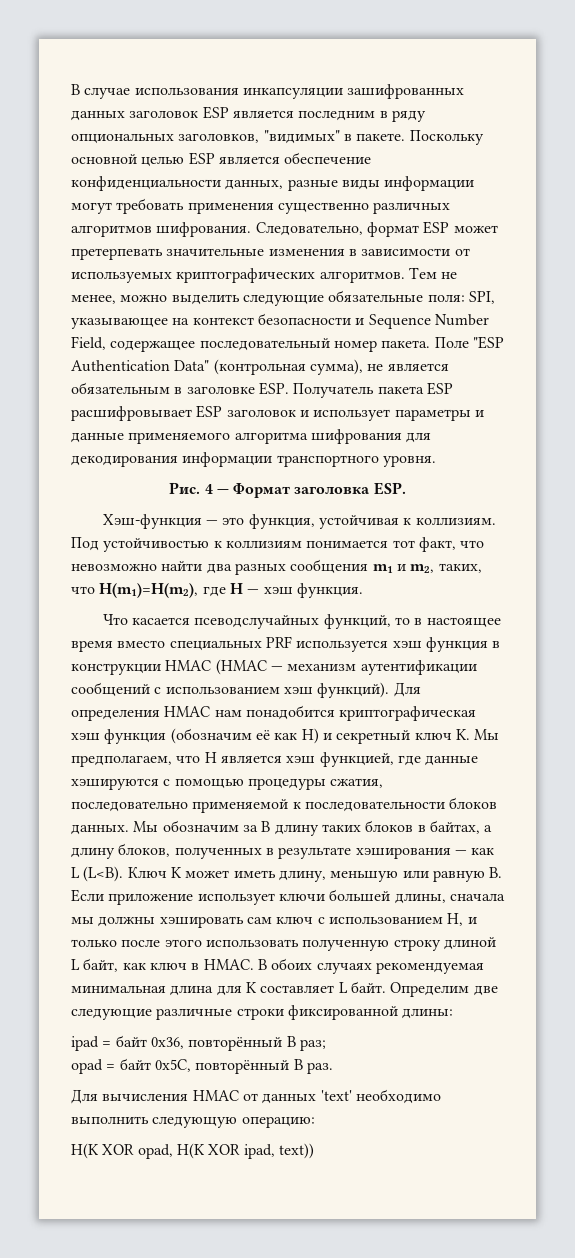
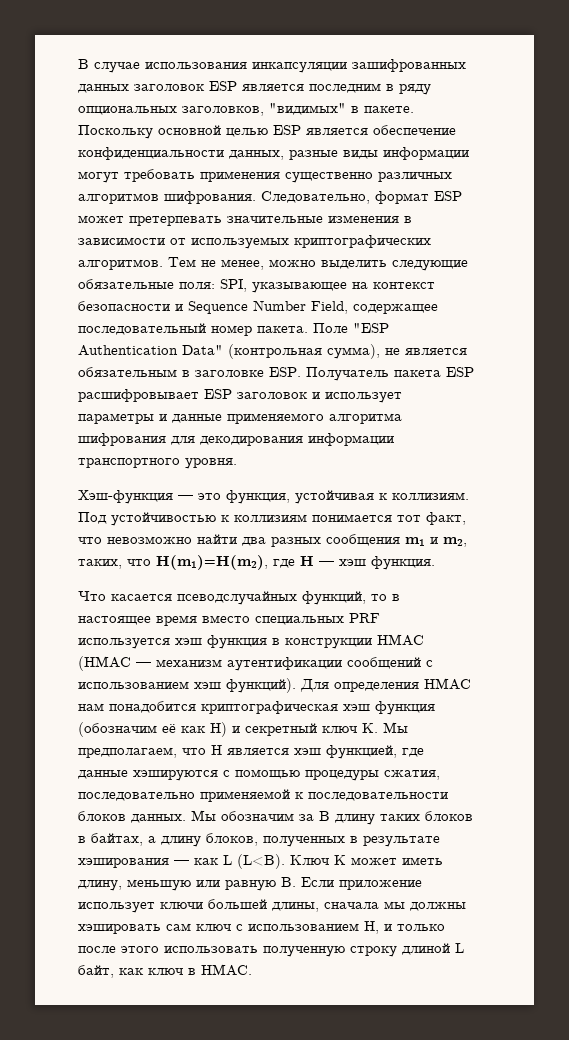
- Рис. 4 — Формат заголовка ESP.
- В обоих случаях рекомендуемая минимальная длина для K составляет L байт. Определим две следующие различные строки фиксированной длины:
- ipad = байт 0x36, повторённый B раз;
- opad = байт 0x5C, повторённый B раз.
- Для вычисления HMAC от данных 'text' необходимо выполнить следующую операцию:
- H(K XOR opad, H(K XOR ipad, text))

